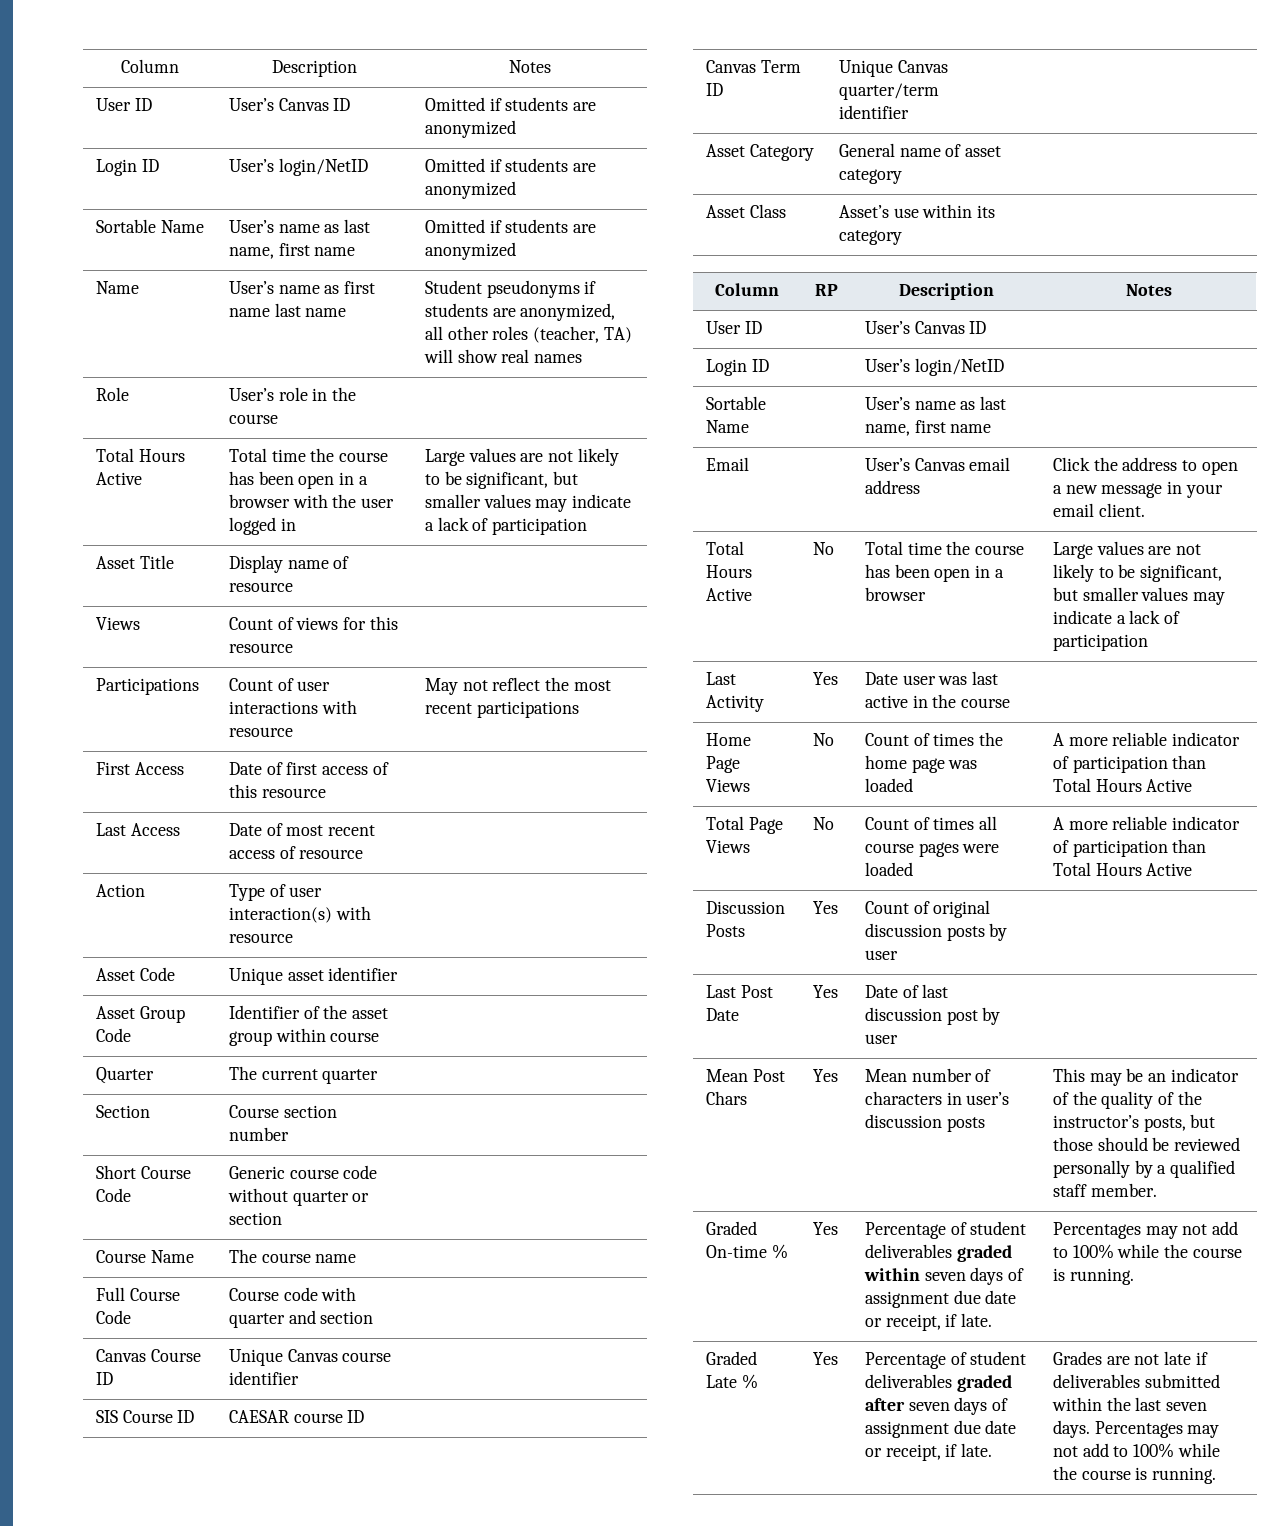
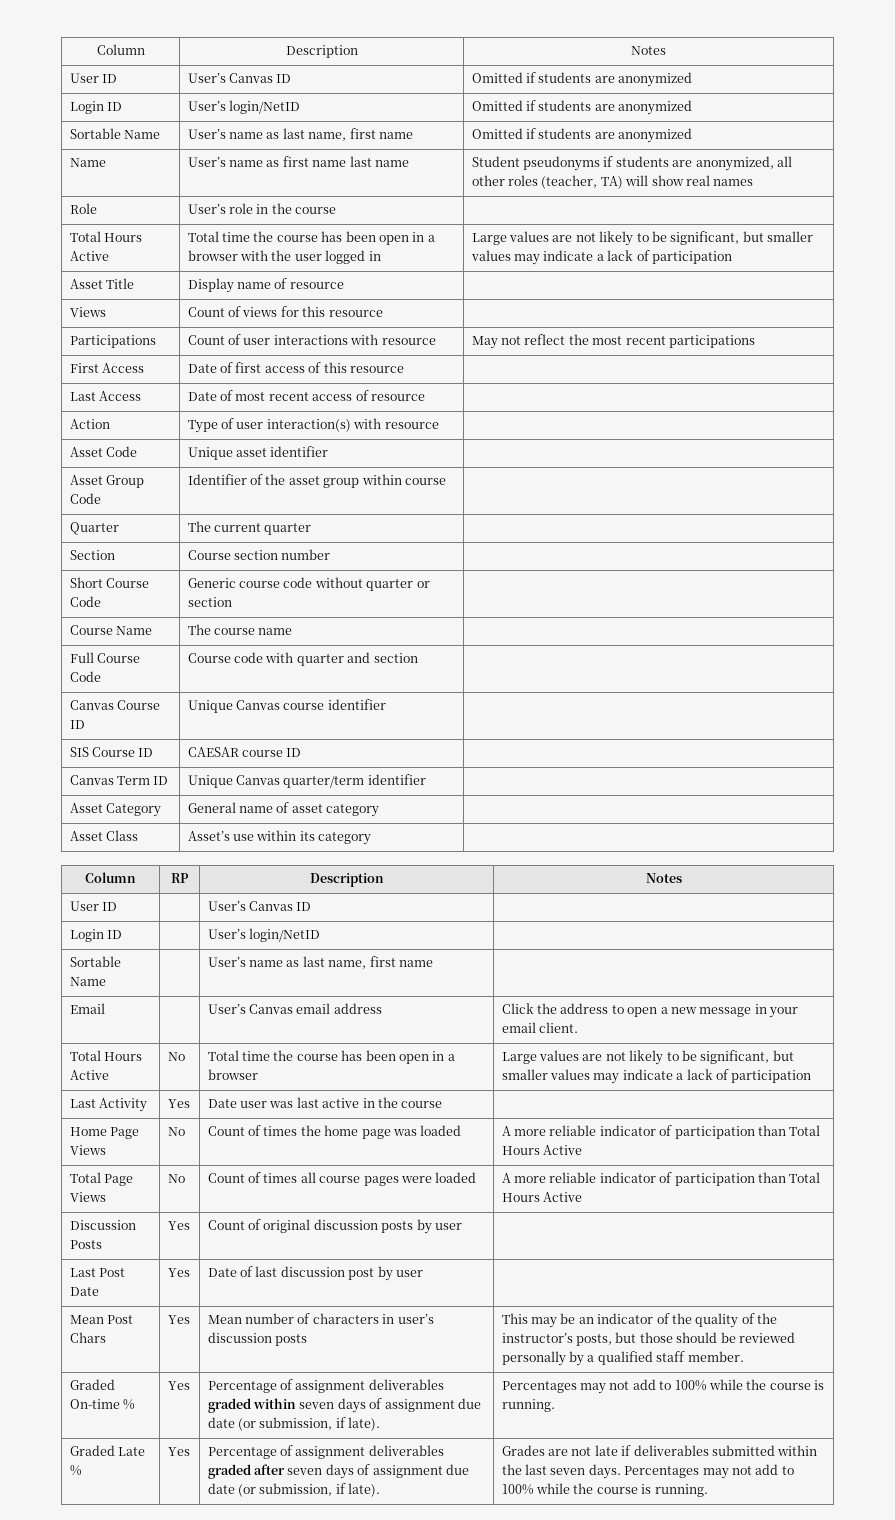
- Graded On-time % | Yes | Percentage of student deliverables graded within seven days of assignment due date or receipt, if late. | Percentages may not add to 100% while the course is running.
+ Graded On-time % | Yes | Percentage of assignment deliverables graded within seven days of assignment due date (or submission, if late). | Percentages may not add to 100% while the course is running.
- Percentage of student deliverables graded after seven days of assignment due date or receipt, if late.
+ Percentage of assignment deliverables graded after seven days of assignment due date (or submission, if late).

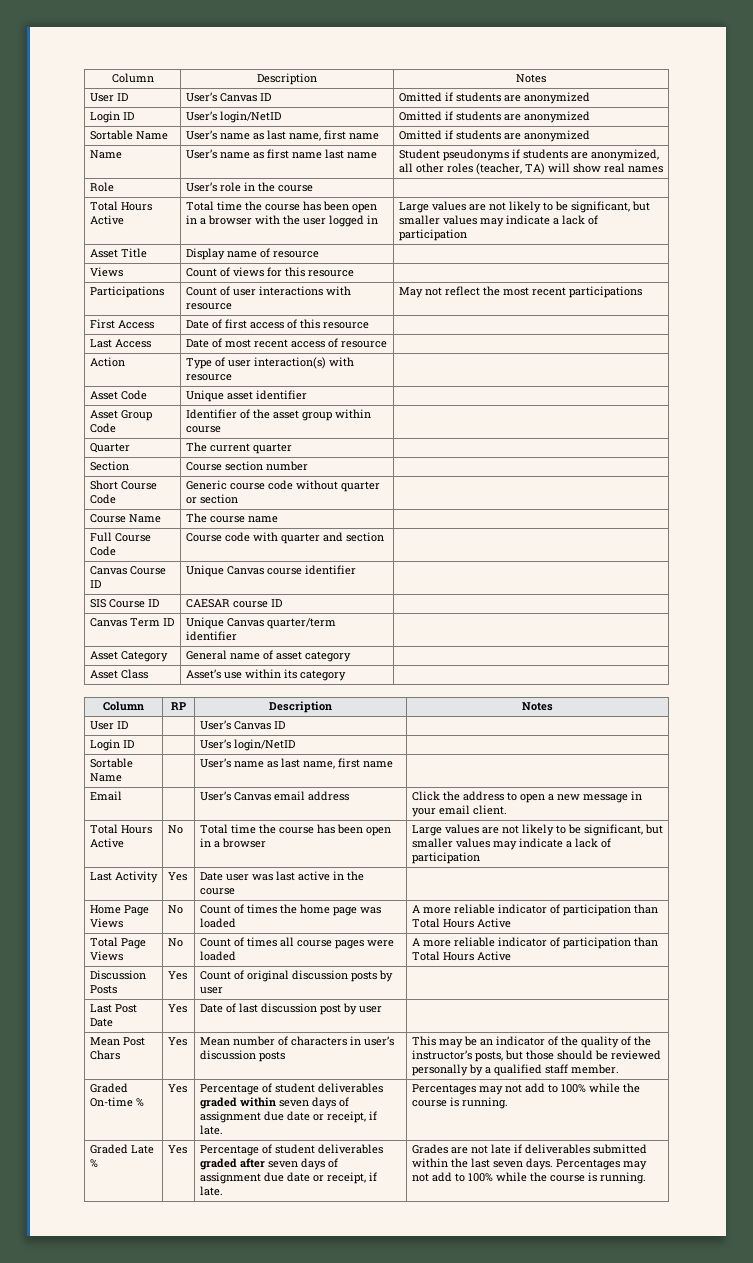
- Graded On-time % | Yes | Percentage of assignment deliverables graded within seven days of assignment due date (or submission, if late). | Percentages may not add to 100% while the course is running.
+ Graded On-time % | Yes | Percentage of student deliverables graded within seven days of assignment due date or receipt, if late. | Percentages may not add to 100% while the course is running.
- Percentage of assignment deliverables graded after seven days of assignment due date (or submission, if late).
+ Percentage of student deliverables graded after seven days of assignment due date or receipt, if late.

